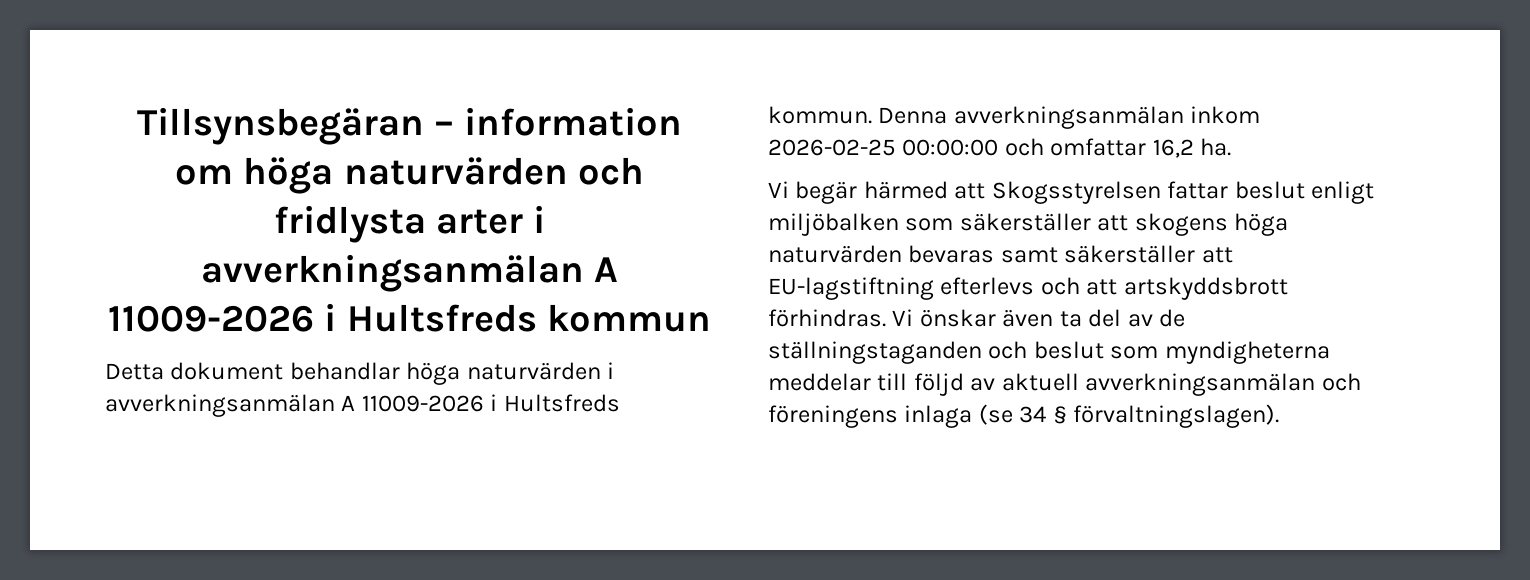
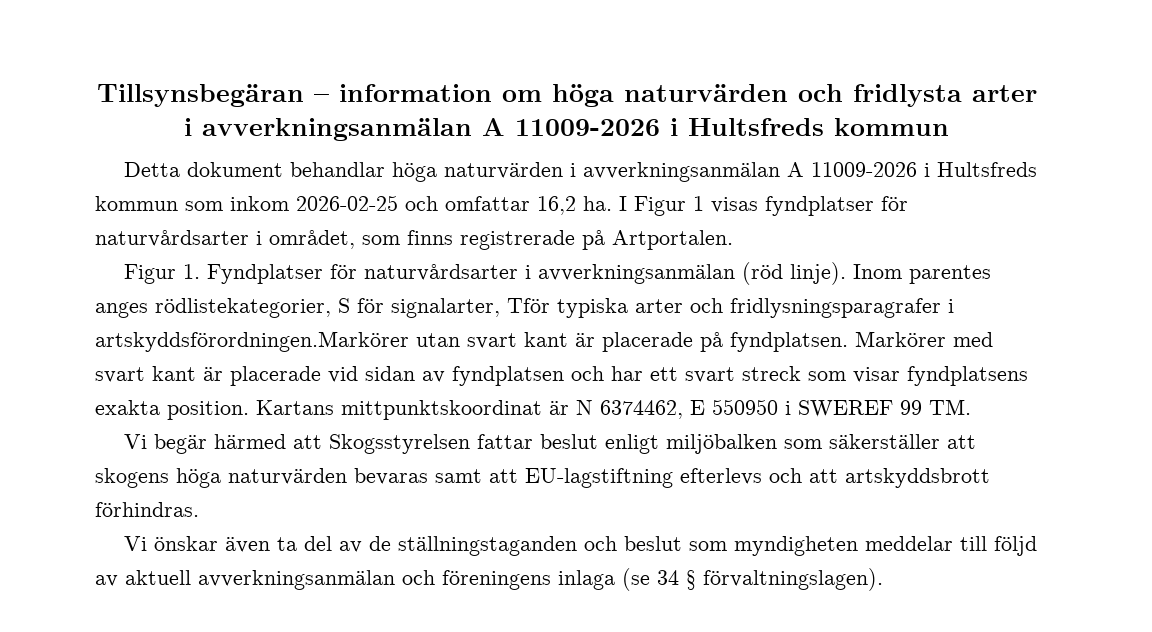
- Detta dokument behandlar höga naturvärden i avverkningsanmälan A 11009-2026 i Hultsfreds kommun. Denna avverkningsanmälan inkom 2026-02-25 00:00:00 och omfattar 16,2 ha.
+ Detta dokument behandlar höga naturvärden i avverkningsanmälan A 11009-2026 i Hultsfreds kommun som inkom 2026-02-25 och omfattar 16,2 ha. I Figur 1 visas fyndplatser för naturvårdsarter i området, som finns registrerade på Artportalen.
+ Figur 1. Fyndplatser för naturvårdsarter i avverkningsanmälan (röd linje). Inom parentes anges rödlistekategorier, S för signalarter, Tför typiska arter och fridlysningsparagrafer i artskyddsförordningen.Markörer utan svart kant är placerade på fyndplatsen. Markörer med svart kant är placerade vid sidan av fyndplatsen och har ett svart streck som visar fyndplatsens exakta position. Kartans mittpunktskoordinat är N 6374462, E 550950 i SWEREF 99 TM.
- Vi begär härmed att Skogsstyrelsen fattar beslut enligt miljöbalken som säkerställer att skogens höga naturvärden bevaras samt säkerställer att EU-lagstiftning efterlevs och att artskyddsbrott förhindras. Vi önskar även ta del av de ställningstaganden och beslut som myndigheterna meddelar till följd av aktuell avverkningsanmälan och föreningens inlaga (se 34 § förvaltningslagen).
+ Vi begär härmed att Skogsstyrelsen fattar beslut enligt miljöbalken som säkerställer att skogens höga naturvärden bevaras samt att EU-lagstiftning efterlevs och att artskyddsbrott förhindras.
+ Vi önskar även ta del av de ställningstaganden och beslut som myndigheten meddelar till följd av aktuell avverkningsanmälan och föreningens inlaga (se 34 § förvaltningslagen).

